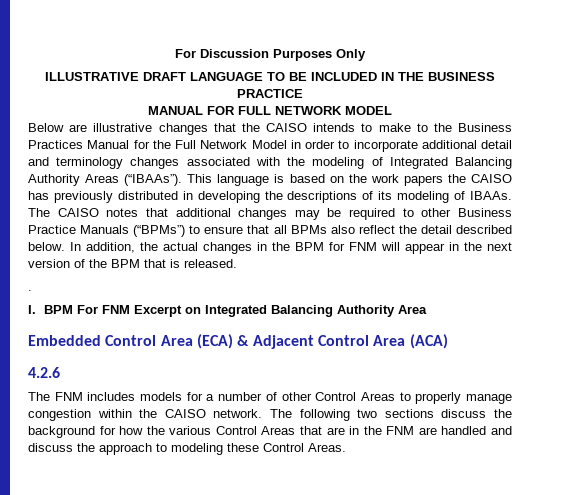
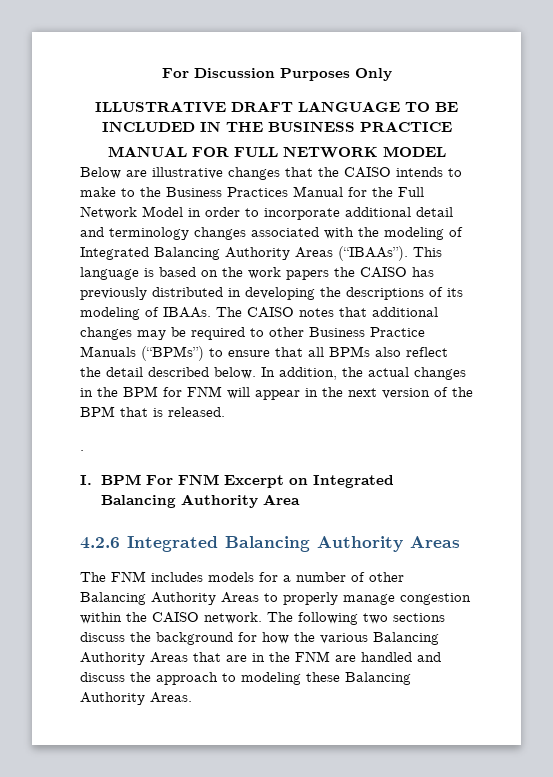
- Embedded Control Area (ECA) & Adjacent Control Area (ACA)
- 4.2.6
+ 4.2.6 Integrated Balancing Authority Areas
- The FNM includes models for a number of other Control Areas to properly manage congestion within the CAISO network.
+ The FNM includes models for a number of other Balancing Authority Areas to properly manage congestion within the CAISO network.
- The following two sections discuss the background for how the various Control Areas that are in the FNM are handled and discuss the approach to modeling these Control Areas.
+ The following two sections discuss the background for how the various Balancing Authority Areas that are in the FNM are handled and discuss the approach to modeling these Balancing Authority Areas.

